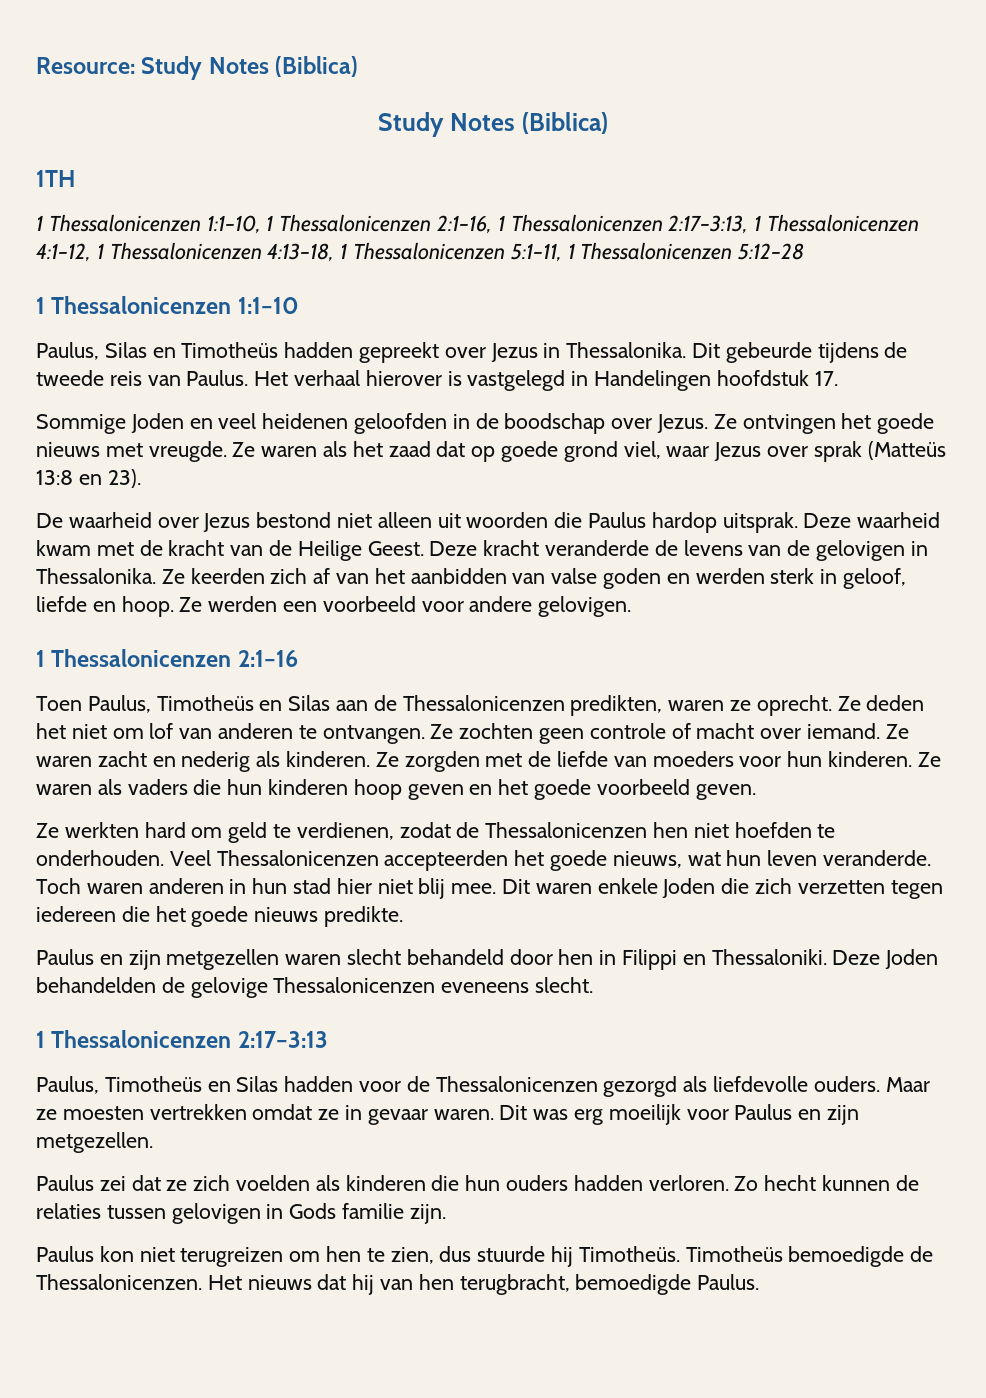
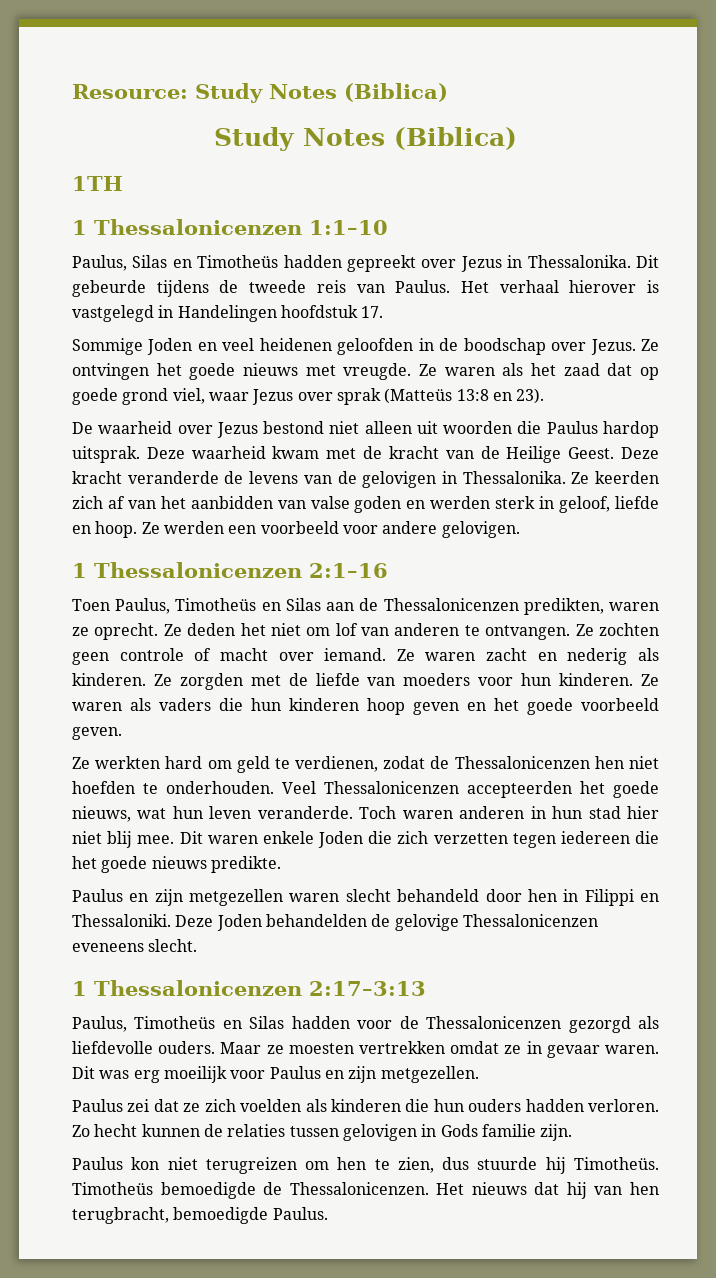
- 1 Thessalonicenzen 1:1–10, 1 Thessalonicenzen 2:1–16, 1 Thessalonicenzen 2:17–3:13, 1 Thessalonicenzen 4:1–12, 1 Thessalonicenzen 4:13–18, 1 Thessalonicenzen 5:1–11, 1 Thessalonicenzen 5:12–28

